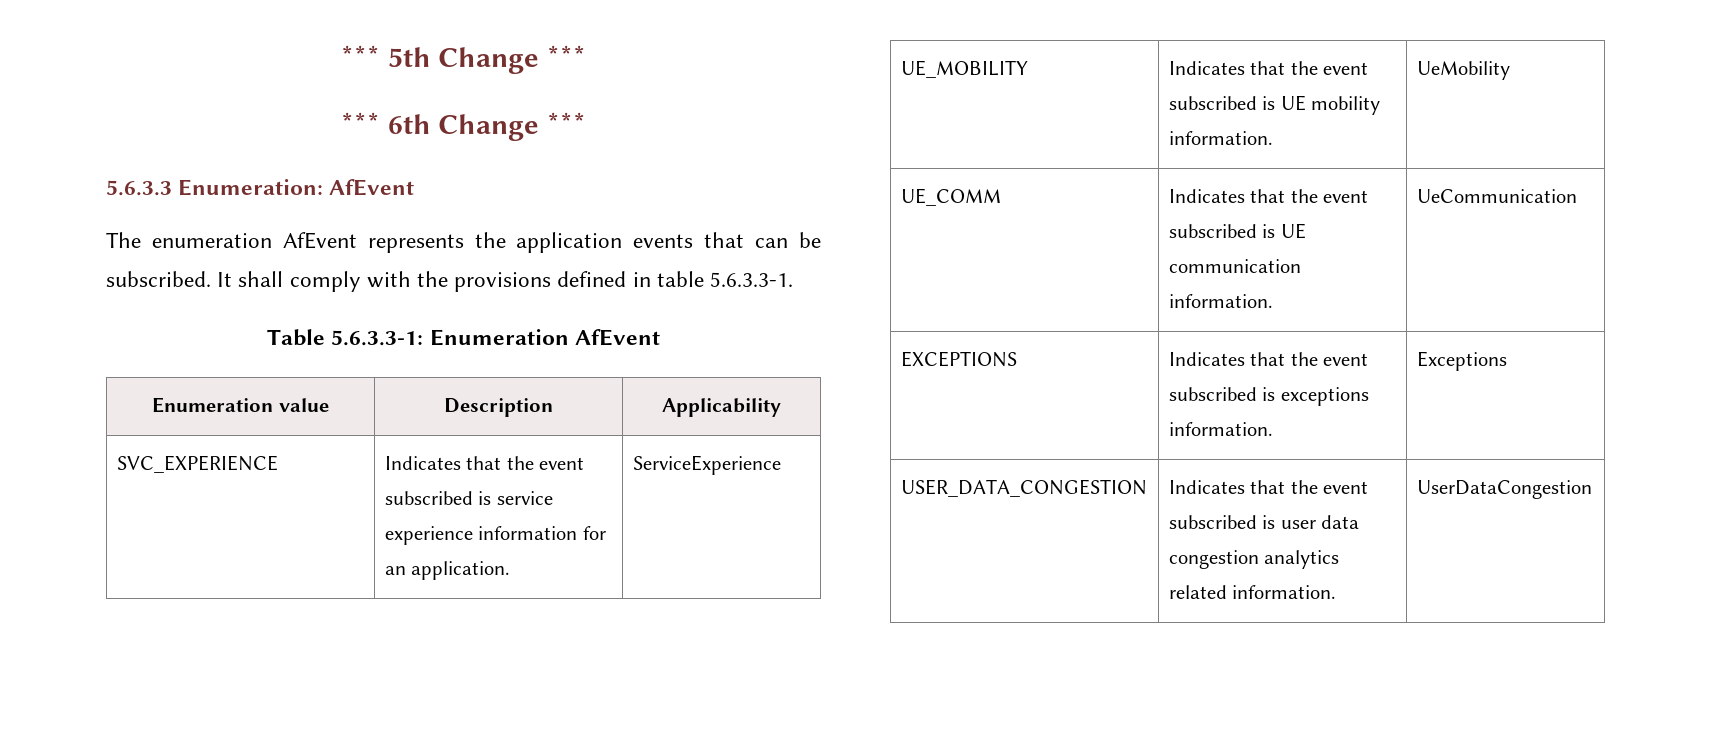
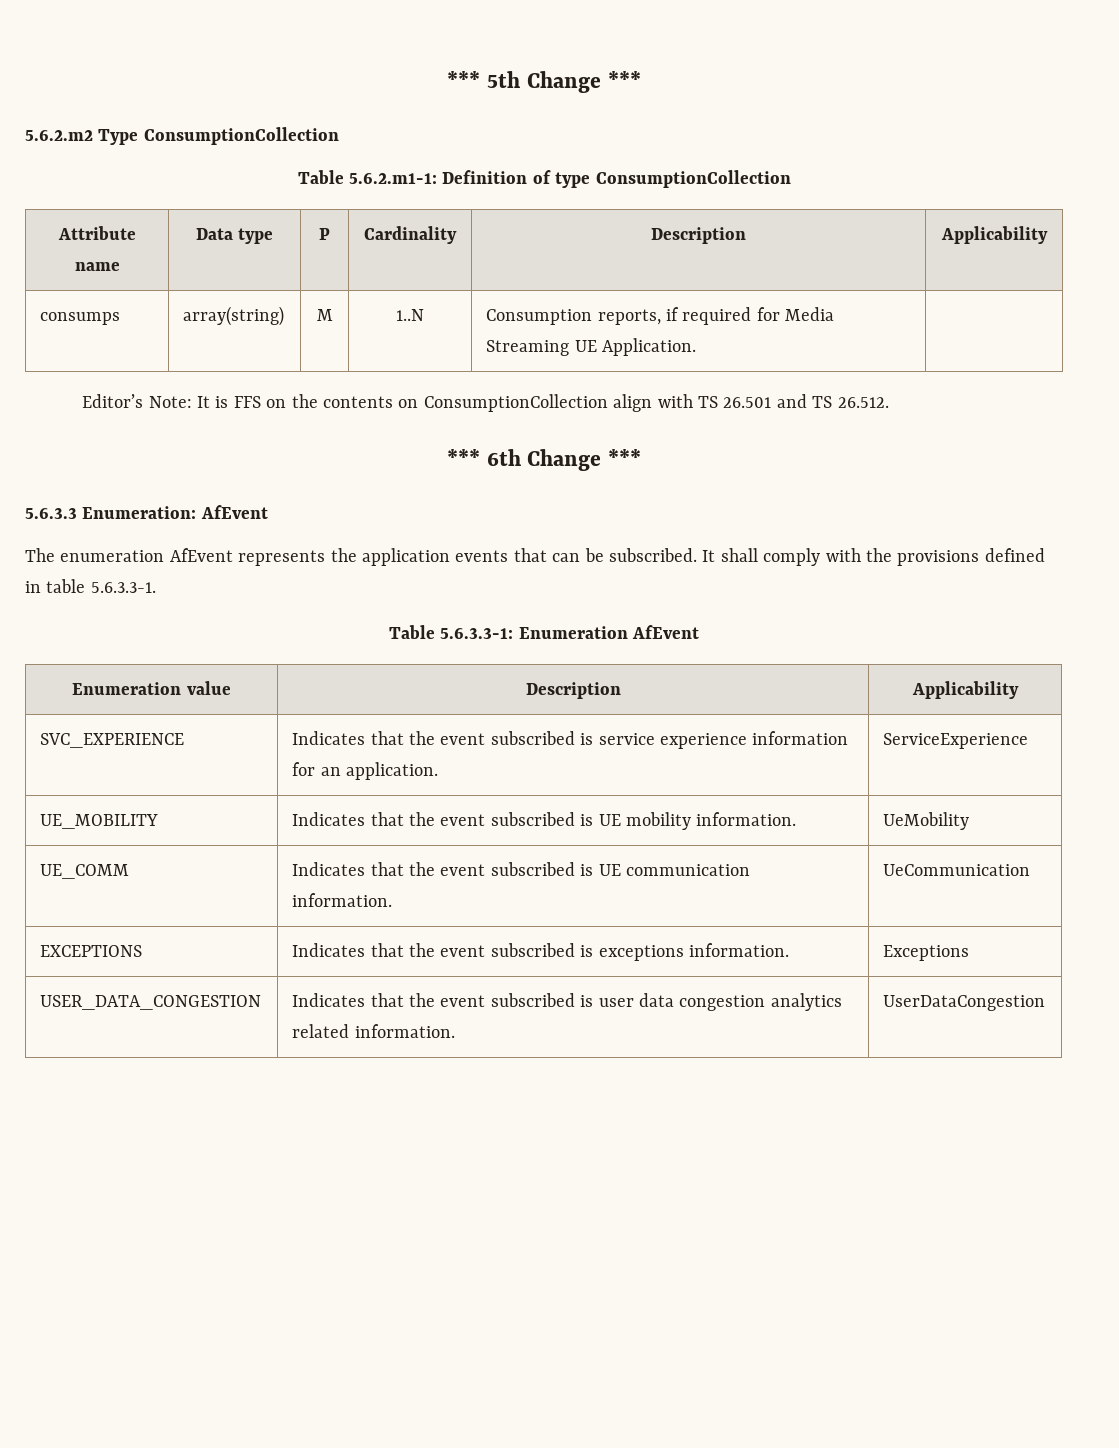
+ 5.6.2.m2 Type ConsumptionCollection
+ Table 5.6.2.m1-1: Definition of type ConsumptionCollection
+ Attribute name | Data type | P | Cardinality | Description | Applicability
+ consumps | array(string) | M | 1..N | Consumption reports, if required for Media Streaming UE Application. |
+ Editor’s Note: It is FFS on the contents on ConsumptionCollection align with TS 26.501 and TS 26.512.

